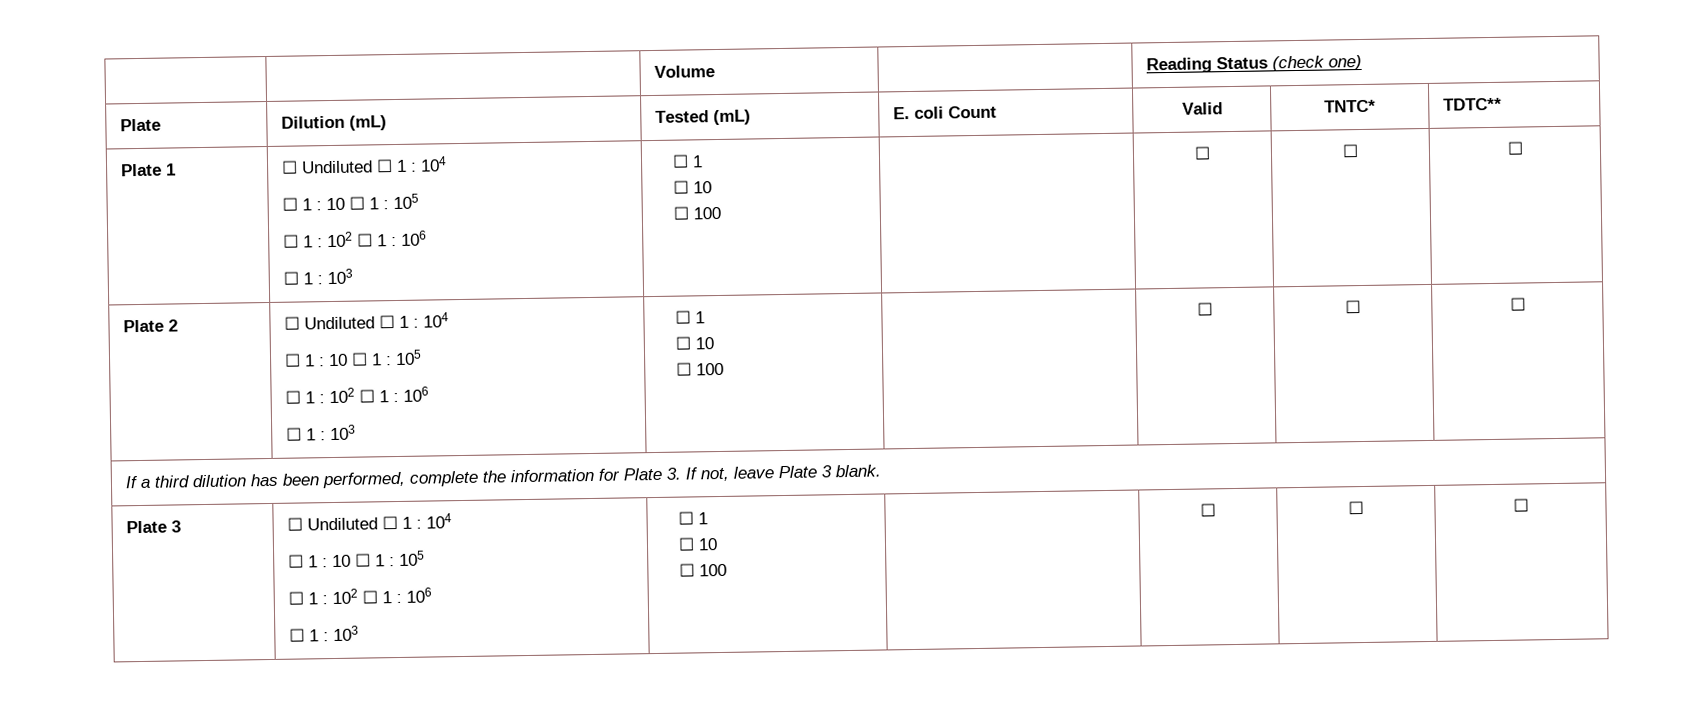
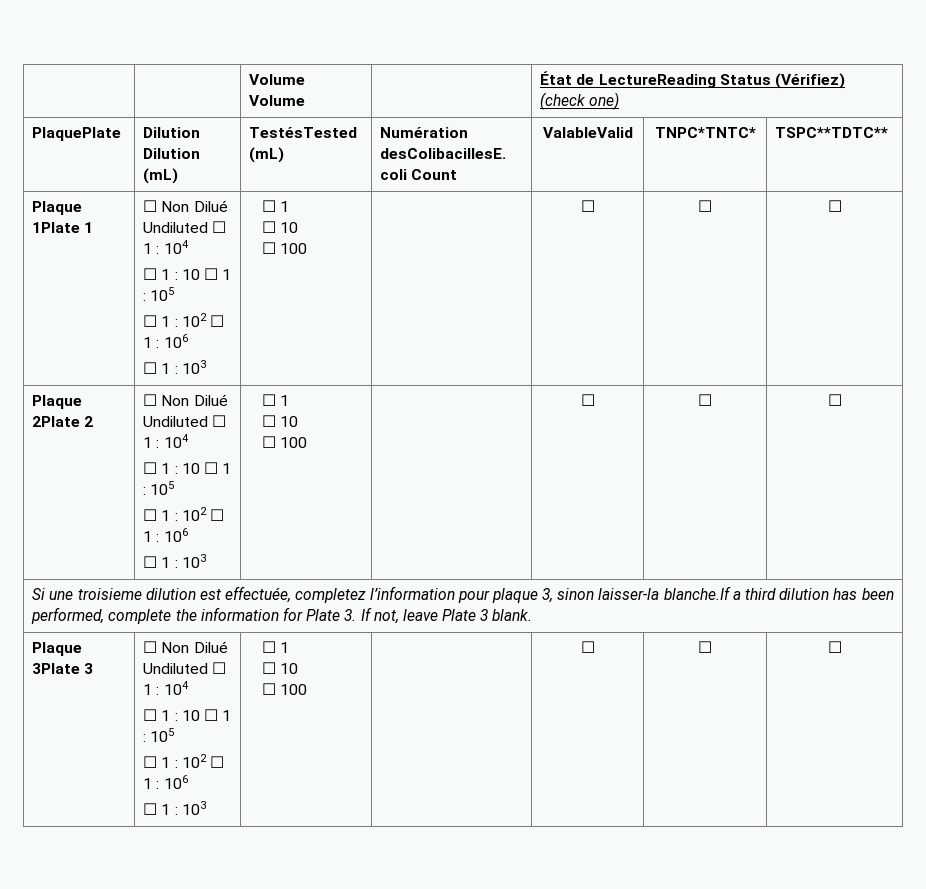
- | | Volume | | Reading Status (check one)
+ | | Volume Volume | | État de LectureReading Status (Vérifiez) (check one)
- Plate | Dilution (mL) | Tested (mL) | E. coli Count | Valid | TNTC* | TDTC**
- Plate 1 | ☐ Undiluted ☐ 1 : 104
+ PlaquePlate | Dilution Dilution (mL) | TestésTested (mL) | Numération desColibacillesE. coli Count | ValableValid | TNPC*TNTC* | TSPC**TDTC**
+ Plaque 1Plate 1 | ☐ Non Dilué Undiluted ☐ 1 : 104
- Plate 2 | ☐ Undiluted ☐ 1 : 104
+ Plaque 2Plate 2 | ☐ Non Dilué Undiluted ☐ 1 : 104
- If a third dilution has been performed, complete the information for Plate 3. If not, leave Plate 3 blank.
+ Si une troisieme dilution est effectuée, completez l’information pour plaque 3, sinon laisser-la blanche.If a third dilution has been performed, complete the information for Plate 3. If not, leave Plate 3 blank.
- Plate 3 | ☐ Undiluted ☐ 1 : 104
+ Plaque 3Plate 3 | ☐ Non Dilué Undiluted ☐ 1 : 104

